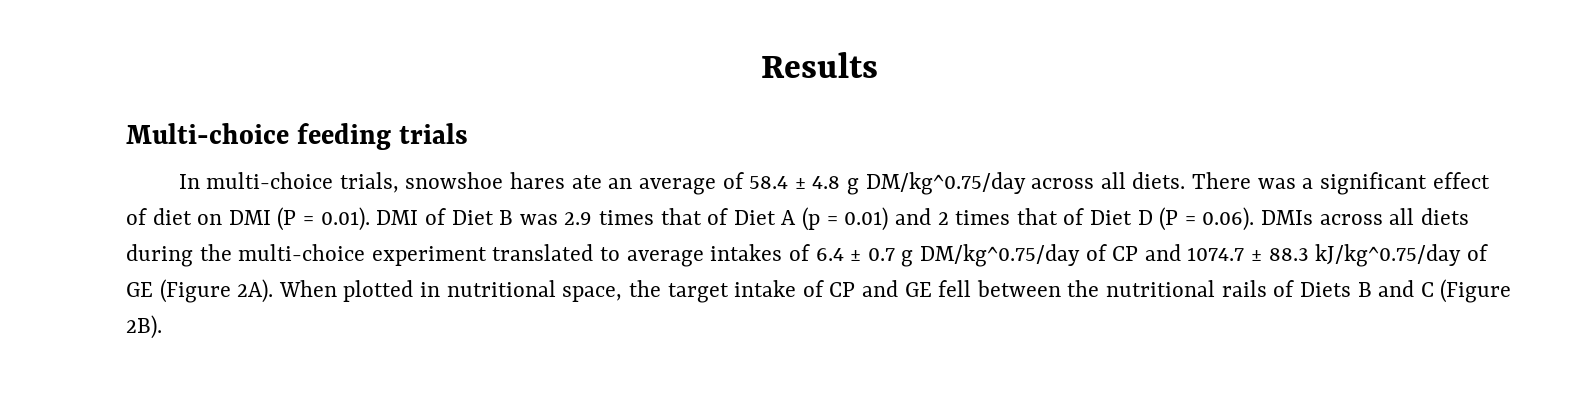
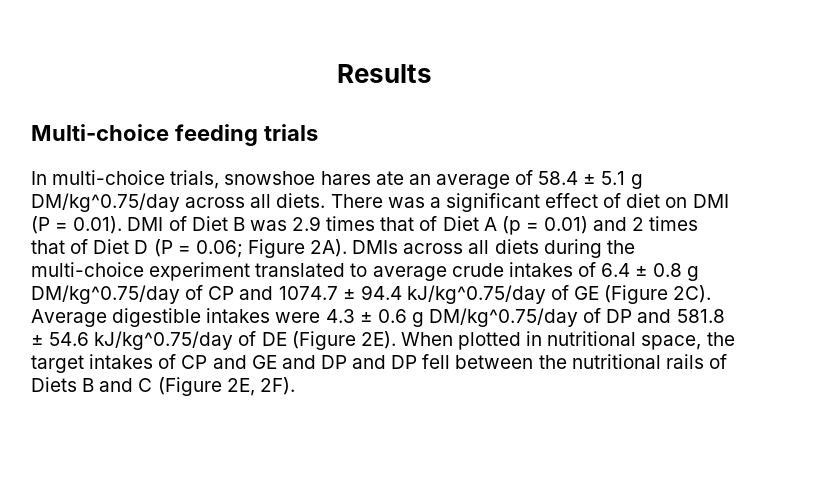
- In multi-choice trials, snowshoe hares ate an average of 58.4 ± 4.8 g DM/kg^0.75/day across all diets.
+ In multi-choice trials, snowshoe hares ate an average of 58.4 ± 5.1 g DM/kg^0.75/day across all diets.
- There was a significant effect of diet on DMI (P = 0.01). DMI of Diet B was 2.9 times that of Diet A (p = 0.01) and 2 times that of Diet D (P = 0.06). DMIs across all diets during the multi-choice experiment translated to average intakes of 6.4 ± 0.7 g DM/kg^0.75/day of CP and 1074.7 ± 88.3 kJ/kg^0.75/day of GE (Figure 2A).
+ There was a significant effect of diet on DMI (P = 0.01). DMI of Diet B was 2.9 times that of Diet A (p = 0.01) and 2 times that of Diet D (P = 0.06; Figure 2A). DMIs across all diets during the multi-choice experiment translated to average crude intakes of 6.4 ± 0.8 g DM/kg^0.75/day of CP and 1074.7 ± 94.4 kJ/kg^0.75/day of GE (Figure 2C). Average digestible intakes were 4.3 ± 0.6 g DM/kg^0.75/day of DP and 581.8 ± 54.6 kJ/kg^0.75/day of DE (Figure 2E).
- When plotted in nutritional space, the target intake of CP and GE fell between the nutritional rails of Diets B and C (Figure 2B).
+ When plotted in nutritional space, the target intakes of CP and GE and DP and DP fell between the nutritional rails of Diets B and C (Figure 2E, 2F).

